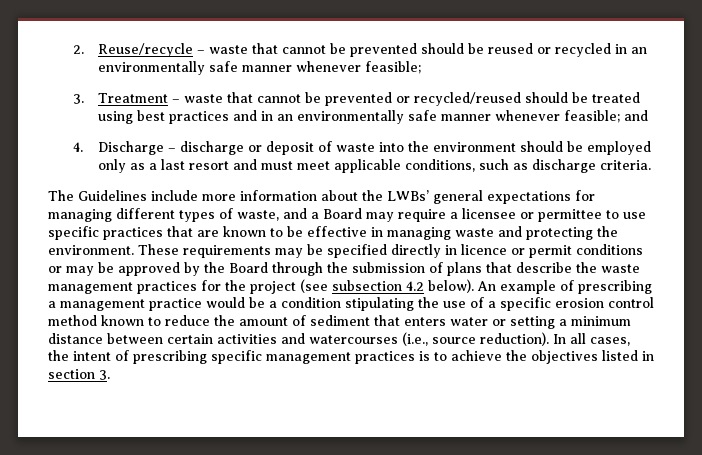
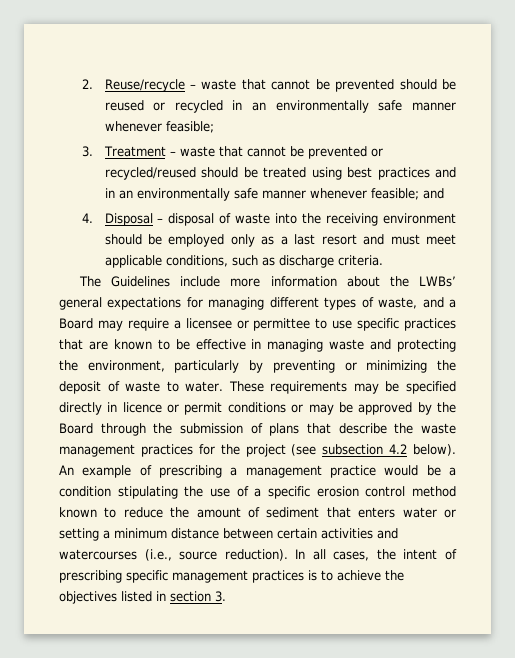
- 4. Discharge – discharge or deposit of waste into the environment should be employed only as a last resort and must meet applicable conditions, such as discharge criteria.
+ 4. Disposal – disposal of waste into the receiving environment should be employed only as a last resort and must meet applicable conditions, such as discharge criteria.
- The Guidelines include more information about the LWBs’ general expectations for managing different types of waste, and a Board may require a licensee or permittee to use specific practices that are known to be effective in managing waste and protecting the environment.
+ The Guidelines include more information about the LWBs’ general expectations for managing different types of waste, and a Board may require a licensee or permittee to use specific practices that are known to be effective in managing waste and protecting the environment, particularly by preventing or minimizing the deposit of waste to water.

